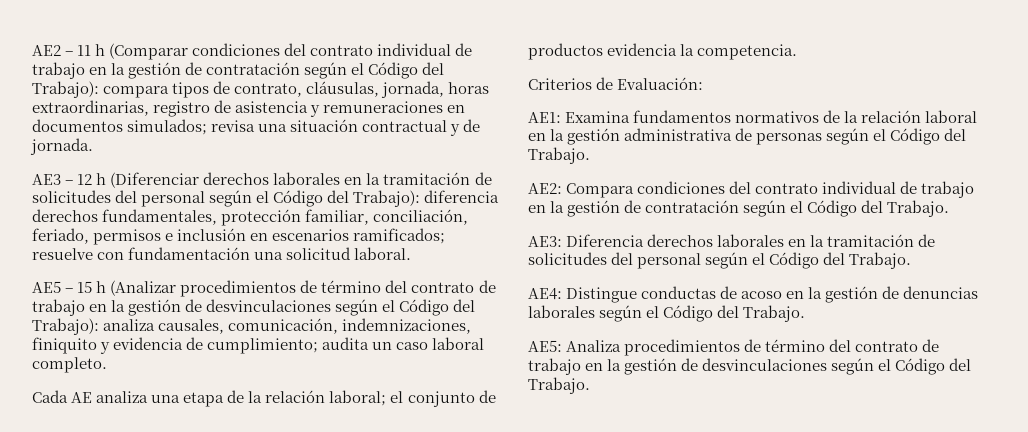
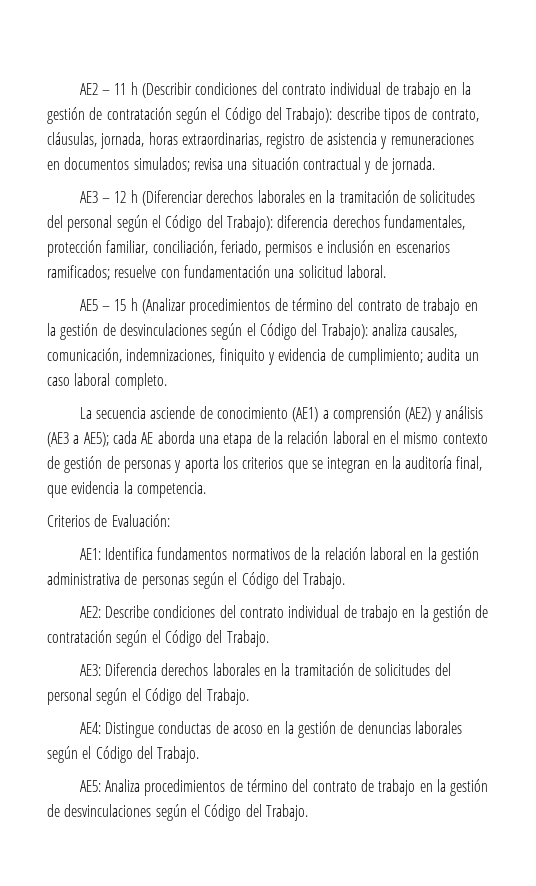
- AE2 – 11 h (Comparar condiciones del contrato individual de trabajo en la gestión de contratación según el Código del Trabajo): compara tipos de contrato, cláusulas, jornada, horas extraordinarias, registro de asistencia y remuneraciones en documentos simulados; revisa una situación contractual y de jornada.
+ AE2 – 11 h (Describir condiciones del contrato individual de trabajo en la gestión de contratación según el Código del Trabajo): describe tipos de contrato, cláusulas, jornada, horas extraordinarias, registro de asistencia y remuneraciones en documentos simulados; revisa una situación contractual y de jornada.
- Cada AE analiza una etapa de la relación laboral; el conjunto de productos evidencia la competencia.
+ La secuencia asciende de conocimiento (AE1) a comprensión (AE2) y análisis (AE3 a AE5); cada AE aborda una etapa de la relación laboral en el mismo contexto de gestión de personas y aporta los criterios que se integran en la auditoría final, que evidencia la competencia.
- AE1: Examina fundamentos normativos de la relación laboral en la gestión administrativa de personas según el Código del Trabajo.
+ AE1: Identifica fundamentos normativos de la relación laboral en la gestión administrativa de personas según el Código del Trabajo.
- AE2: Compara condiciones del contrato individual de trabajo en la gestión de contratación según el Código del Trabajo.
+ AE2: Describe condiciones del contrato individual de trabajo en la gestión de contratación según el Código del Trabajo.

